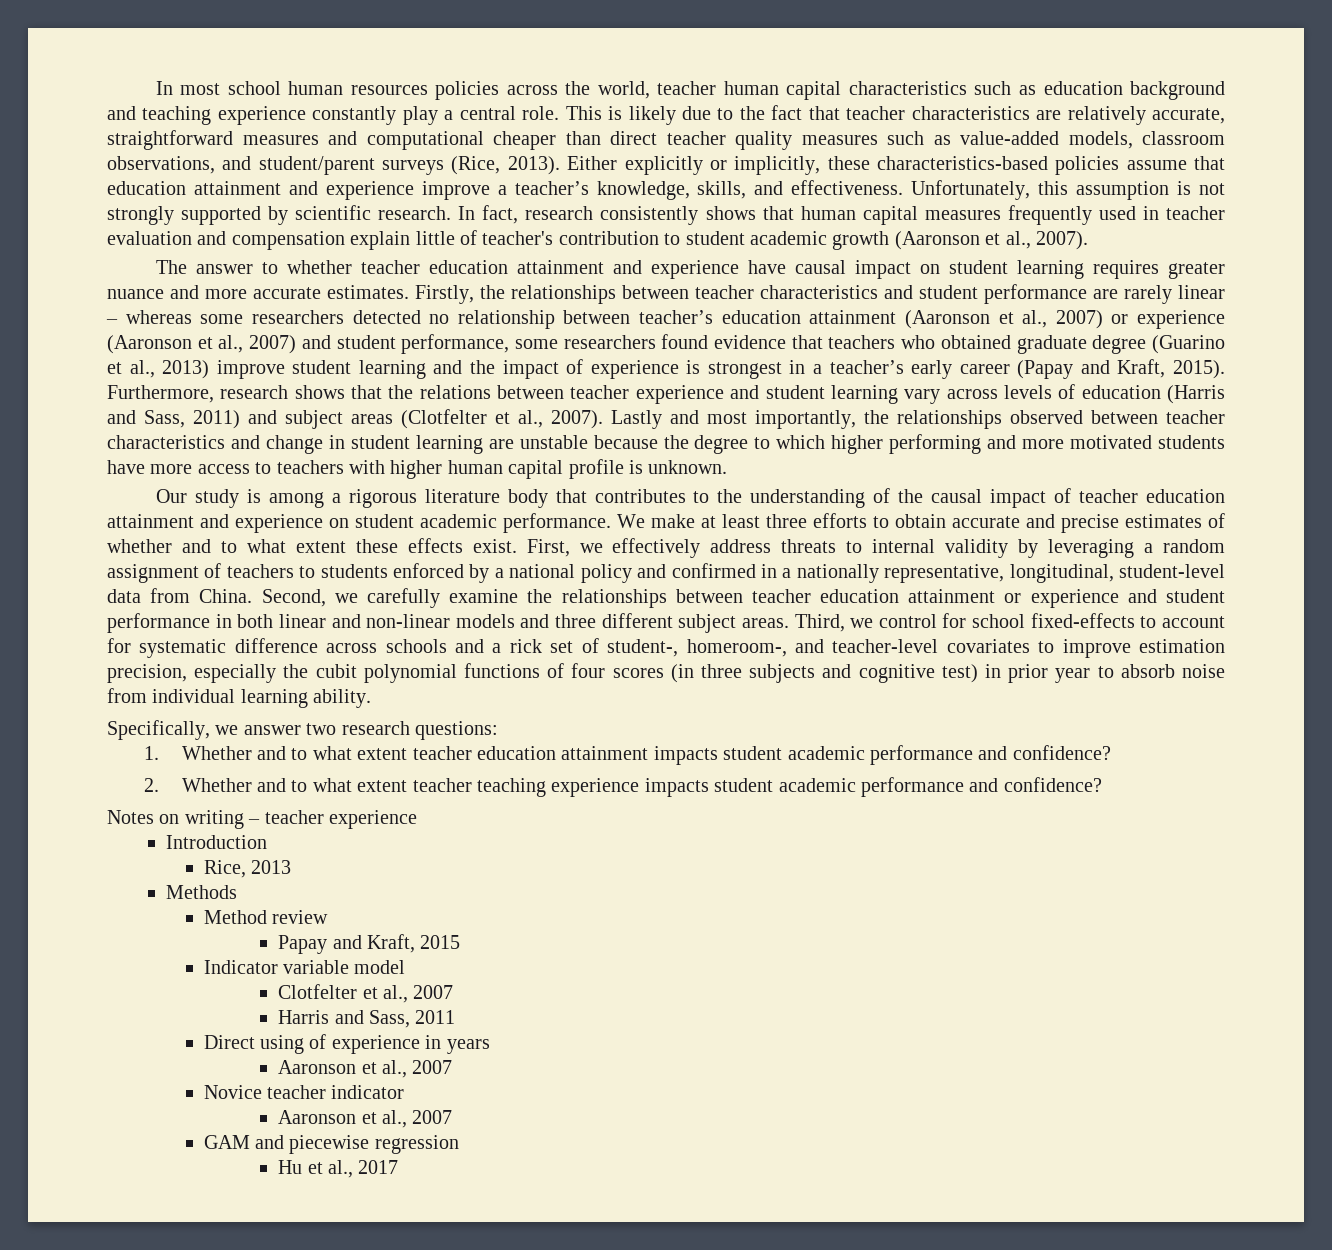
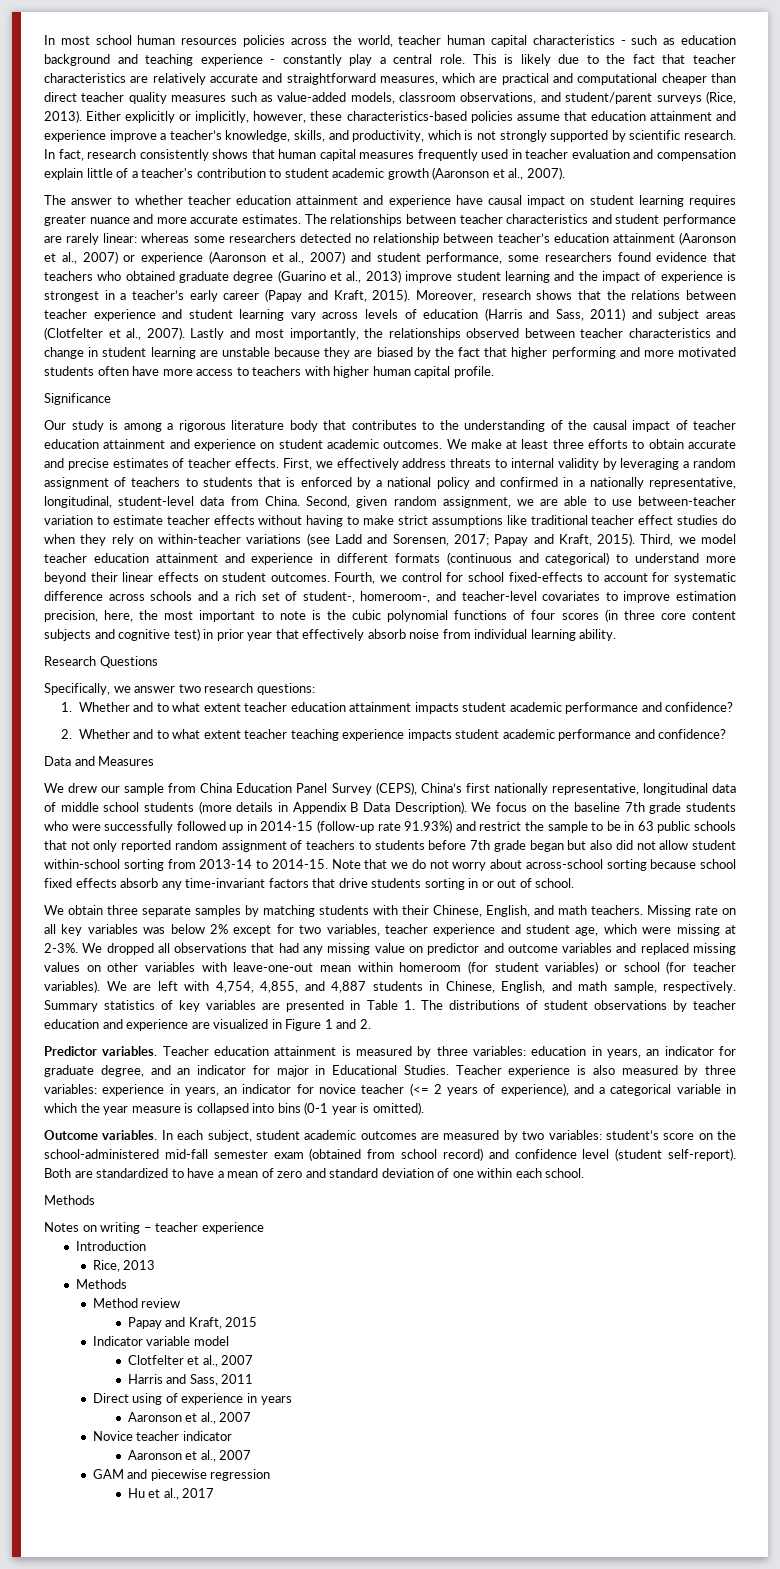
- In most school human resources policies across the world, teacher human capital characteristics such as education background and teaching experience constantly play a central role.
+ In most school human resources policies across the world, teacher human capital characteristics - such as education background and teaching experience - constantly play a central role.
- This is likely due to the fact that teacher characteristics are relatively accurate, straightforward measures and computational cheaper than direct teacher quality measures such as value-added models, classroom observations, and student/parent surveys (Rice, 2013).
+ This is likely due to the fact that teacher characteristics are relatively accurate and straightforward measures, which are practical and computational cheaper than direct teacher quality measures such as value-added models, classroom observations, and student/parent surveys (Rice, 2013).
- Either explicitly or implicitly, these characteristics-based policies assume that education attainment and experience improve a teacher’s knowledge, skills, and effectiveness. Unfortunately, this assumption is not strongly supported by scientific research.
+ Either explicitly or implicitly, however, these characteristics-based policies assume that education attainment and experience improve a teacher’s knowledge, skills, and productivity, which is not strongly supported by scientific research.
- In fact, research consistently shows that human capital measures frequently used in teacher evaluation and compensation explain little of teacher's contribution to student academic growth (Aaronson et al., 2007).
+ In fact, research consistently shows that human capital measures frequently used in teacher evaluation and compensation explain little of a teacher's contribution to student academic growth (Aaronson et al., 2007).
- Firstly, the relationships between teacher characteristics and student performance are rarely linear – whereas some researchers detected no relationship between teacher’s education attainment (Aaronson et al., 2007) or experience (Aaronson et al., 2007) and student performance, some researchers found evidence that teachers who obtained graduate degree (Guarino et al., 2013) improve student learning and the impact of experience is strongest in a teacher’s early career (Papay and Kraft, 2015).
+ The relationships between teacher characteristics and student performance are rarely linear: whereas some researchers detected no relationship between teacher’s education attainment (Aaronson et al., 2007) or experience (Aaronson et al., 2007) and student performance, some researchers found evidence that teachers who obtained graduate degree (Guarino et al., 2013) improve student learning and the impact of experience is strongest in a teacher’s early career (Papay and Kraft, 2015).
- Furthermore, research shows that the relations between teacher experience and student learning vary across levels of education (Harris and Sass, 2011) and subject areas (Clotfelter et al., 2007).
+ Moreover, research shows that the relations between teacher experience and student learning vary across levels of education (Harris and Sass, 2011) and subject areas (Clotfelter et al., 2007).
- Lastly and most importantly, the relationships observed between teacher characteristics and change in student learning are unstable because the degree to which higher performing and more motivated students have more access to teachers with higher human capital profile is unknown.
+ Lastly and most importantly, the relationships observed between teacher characteristics and change in student learning are unstable because they are biased by the fact that higher performing and more motivated students often have more access to teachers with higher human capital profile.
+ Significance
- Our study is among a rigorous literature body that contributes to the understanding of the causal impact of teacher education attainment and experience on student academic performance.
+ Our study is among a rigorous literature body that contributes to the understanding of the causal impact of teacher education attainment and experience on student academic outcomes.
- We make at least three efforts to obtain accurate and precise estimates of whether and to what extent these effects exist.
+ We make at least three efforts to obtain accurate and precise estimates of teacher effects.
- First, we effectively address threats to internal validity by leveraging a random assignment of teachers to students enforced by a national policy and confirmed in a nationally representative, longitudinal, student-level data from China.
+ First, we effectively address threats to internal validity by leveraging a random assignment of teachers to students that is enforced by a national policy and confirmed in a nationally representative, longitudinal, student-level data from China.
- Second, we carefully examine the relationships between teacher education attainment or experience and student performance in both linear and non-linear models and three different subject areas. Third, we control for school fixed-effects to account for systematic difference across schools and a rick set of student-, homeroom-, and teacher-level covariates to improve estimation precision, especially the cubit polynomial functions of four scores (in three subjects and cognitive test) in prior year to absorb noise from individual learning ability.
+ Second, given random assignment, we are able to use between-teacher variation to estimate teacher effects without having to make strict assumptions like traditional teacher effect studies do when they rely on within-teacher variations (see Ladd and Sorensen, 2017; Papay and Kraft, 2015). Third, we model teacher education attainment and experience in different formats (continuous and categorical) to understand more beyond their linear effects on student outcomes. Fourth, we control for school fixed-effects to account for systematic difference across schools and a rich set of student-, homeroom-, and teacher-level covariates to improve estimation precision, here, the most important to note is the cubic polynomial functions of four scores (in three core content subjects and cognitive test) in prior year that effectively absorb noise from individual learning ability.
+ Research Questions
+ Data and Measures
+ We drew our sample from China Education Panel Survey (CEPS), China’s first nationally representative, longitudinal data of middle school students (more details in Appendix B Data Description). We focus on the baseline 7th grade students who were successfully followed up in 2014-15 (follow-up rate 91.93%) and restrict the sample to be in 63 public schools that not only reported random assignment of teachers to students before 7th grade began but also did not allow student within-school sorting from 2013-14 to 2014-15. Note that we do not worry about across-school sorting because school fixed effects absorb any time-invariant factors that drive students sorting in or out of school.
+ We obtain three separate samples by matching students with their Chinese, English, and math teachers. Missing rate on all key variables was below 2% except for two variables, teacher experience and student age, which were missing at 2-3%. We dropped all observations that had any missing value on predictor and outcome variables and replaced missing values on other variables with leave-one-out mean within homeroom (for student variables) or school (for teacher variables). We are left with 4,754, 4,855, and 4,887 students in Chinese, English, and math sample, respectively. Summary statistics of key variables are presented in Table 1. The distributions of student observations by teacher education and experience are visualized in Figure 1 and 2.
+ Predictor variables. Teacher education attainment is measured by three variables: education in years, an indicator for graduate degree, and an indicator for major in Educational Studies. Teacher experience is also measured by three variables: experience in years, an indicator for novice teacher (<= 2 years of experience), and a categorical variable in which the year measure is collapsed into bins (0-1 year is omitted).
+ Outcome variables. In each subject, student academic outcomes are measured by two variables: student’s score on the school-administered mid-fall semester exam (obtained from school record) and confidence level (student self-report). Both are standardized to have a mean of zero and standard deviation of one within each school.
+ Methods

